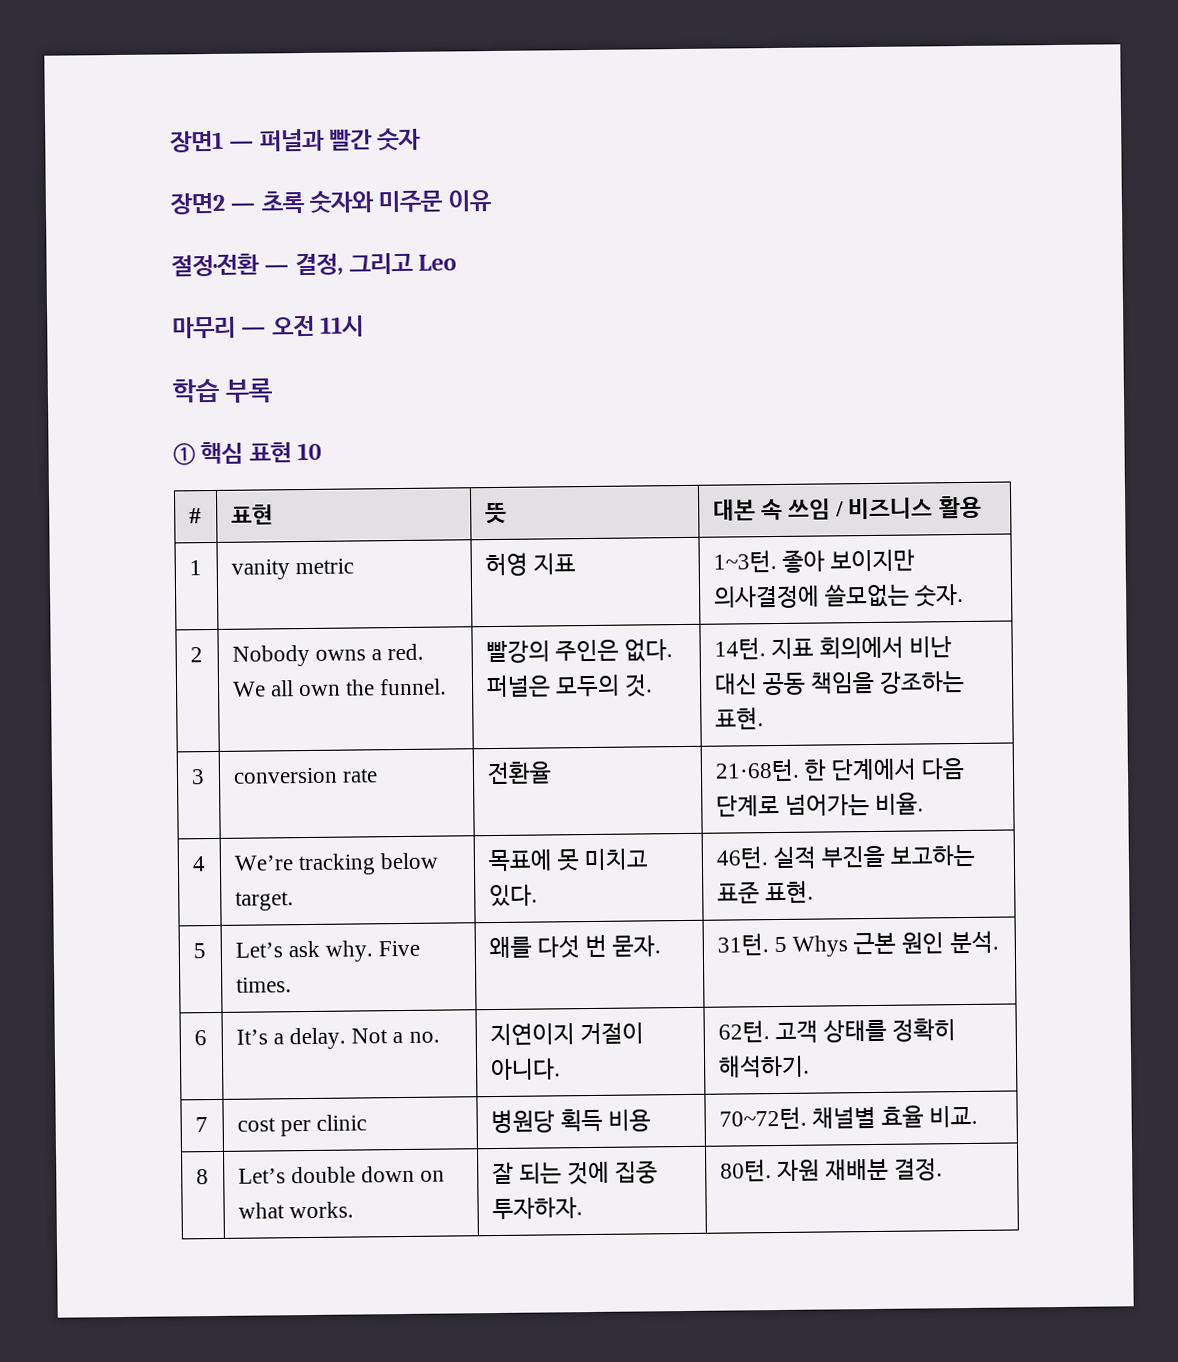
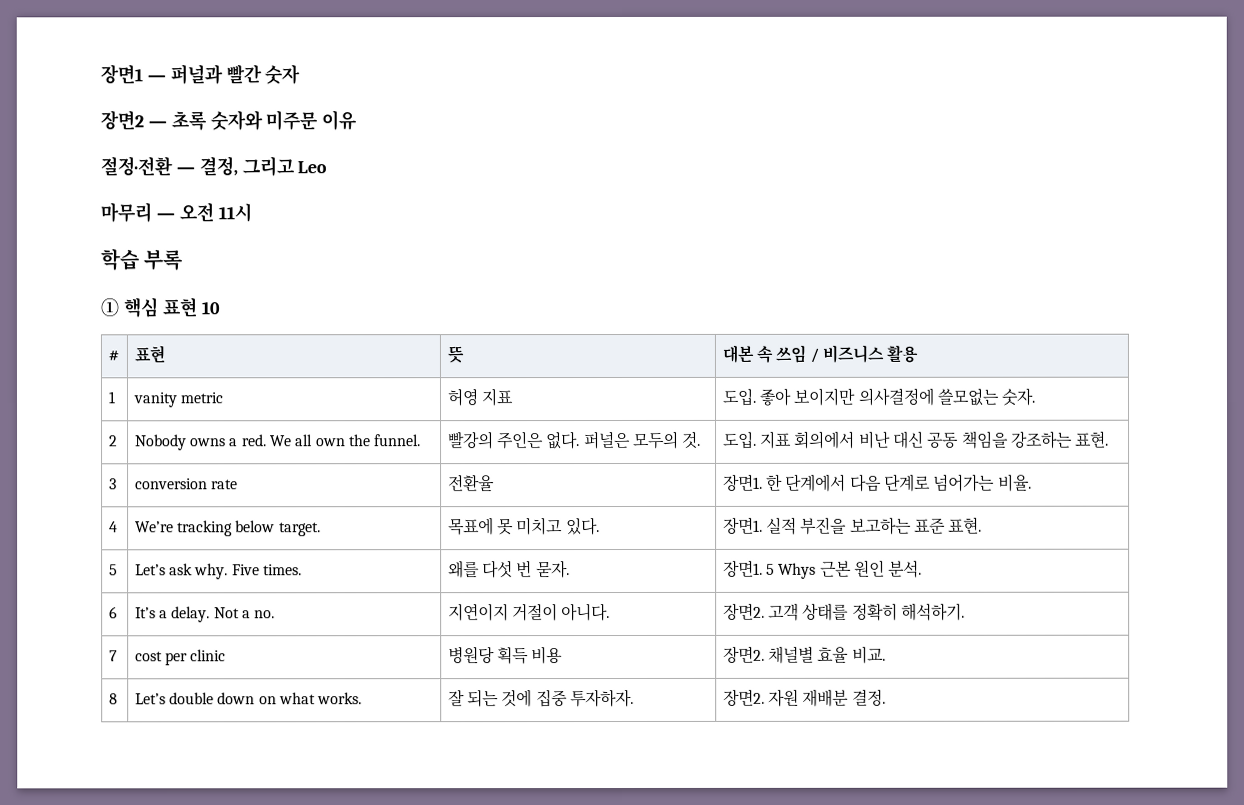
- 1 | vanity metric | 허영 지표 | 1~3턴. 좋아 보이지만 의사결정에 쓸모없는 숫자.
+ 1 | vanity metric | 허영 지표 | 도입. 좋아 보이지만 의사결정에 쓸모없는 숫자.
- 2 | Nobody owns a red. We all own the funnel. | 빨강의 주인은 없다. 퍼널은 모두의 것. | 14턴. 지표 회의에서 비난 대신 공동 책임을 강조하는 표현.
+ 2 | Nobody owns a red. We all own the funnel. | 빨강의 주인은 없다. 퍼널은 모두의 것. | 도입. 지표 회의에서 비난 대신 공동 책임을 강조하는 표현.
- 3 | conversion rate | 전환율 | 21·68턴. 한 단계에서 다음 단계로 넘어가는 비율.
+ 3 | conversion rate | 전환율 | 장면1. 한 단계에서 다음 단계로 넘어가는 비율.
- 4 | We’re tracking below target. | 목표에 못 미치고 있다. | 46턴. 실적 부진을 보고하는 표준 표현.
+ 4 | We’re tracking below target. | 목표에 못 미치고 있다. | 장면1. 실적 부진을 보고하는 표준 표현.
- 5 | Let’s ask why. Five times. | 왜를 다섯 번 묻자. | 31턴. 5 Whys 근본 원인 분석.
+ 5 | Let’s ask why. Five times. | 왜를 다섯 번 묻자. | 장면1. 5 Whys 근본 원인 분석.
- 6 | It’s a delay. Not a no. | 지연이지 거절이 아니다. | 62턴. 고객 상태를 정확히 해석하기.
+ 6 | It’s a delay. Not a no. | 지연이지 거절이 아니다. | 장면2. 고객 상태를 정확히 해석하기.
- 7 | cost per clinic | 병원당 획득 비용 | 70~72턴. 채널별 효율 비교.
+ 7 | cost per clinic | 병원당 획득 비용 | 장면2. 채널별 효율 비교.
- 8 | Let’s double down on what works. | 잘 되는 것에 집중 투자하자. | 80턴. 자원 재배분 결정.
+ 8 | Let’s double down on what works. | 잘 되는 것에 집중 투자하자. | 장면2. 자원 재배분 결정.

